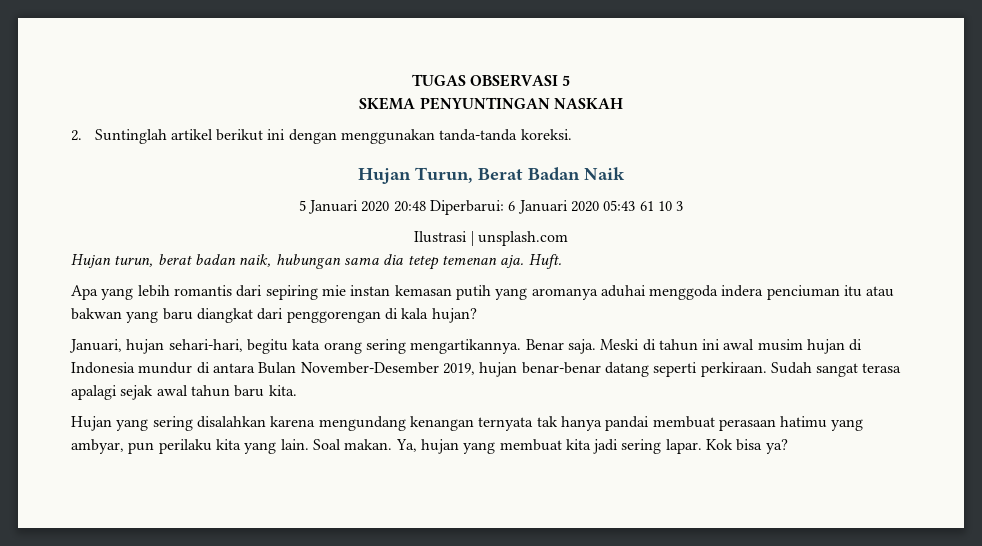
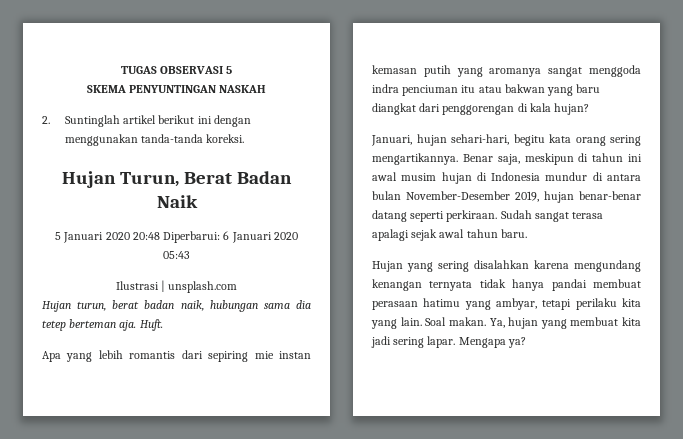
- 5 Januari 2020 20:48 Diperbarui: 6 Januari 2020 05:43 61 10 3
+ 5 Januari 2020 20:48 Diperbarui: 6 Januari 2020 05:43
- Hujan turun, berat badan naik, hubungan sama dia tetep temenan aja.
+ Hujan turun, berat badan naik, hubungan sama dia tetep berteman aja.
- Apa yang lebih romantis dari sepiring mie instan kemasan putih yang aromanya aduhai menggoda indera penciuman itu atau bakwan yang baru diangkat dari penggorengan di kala hujan?
+ Apa yang lebih romantis dari sepiring mie instan kemasan putih yang aromanya sangat menggoda indra penciuman itu atau bakwan yang baru diangkat dari penggorengan di kala hujan?
- Benar saja. Meski di tahun ini awal musim hujan di Indonesia mundur di antara Bulan November-Desember 2019, hujan benar-benar datang seperti perkiraan.
+ Benar saja, meskipun di tahun ini awal musim hujan di Indonesia mundur di antara bulan November-Desember 2019, hujan benar-benar datang seperti perkiraan.
- Sudah sangat terasa apalagi sejak awal tahun baru kita.
+ Sudah sangat terasa apalagi sejak awal tahun baru.
- Hujan yang sering disalahkan karena mengundang kenangan ternyata tak hanya pandai membuat perasaan hatimu yang ambyar, pun perilaku kita yang lain.
+ Hujan yang sering disalahkan karena mengundang kenangan ternyata tidak hanya pandai membuat perasaan hatimu yang ambyar, tetapi perilaku kita yang lain.
- Kok bisa ya?
+ Mengapa ya?

